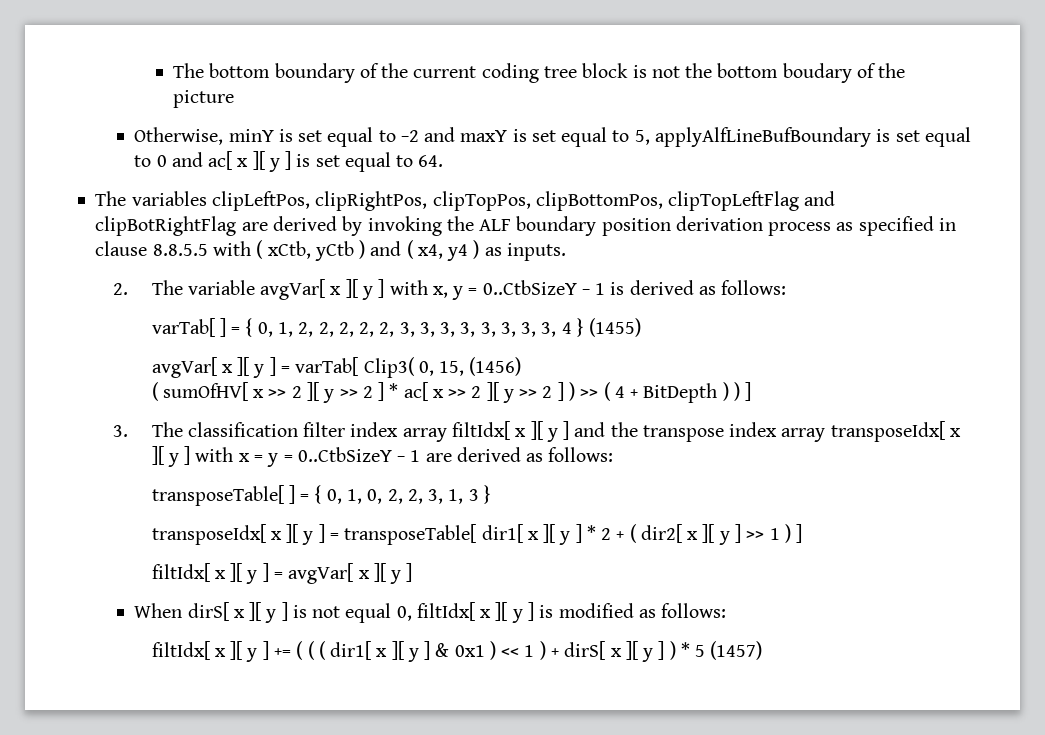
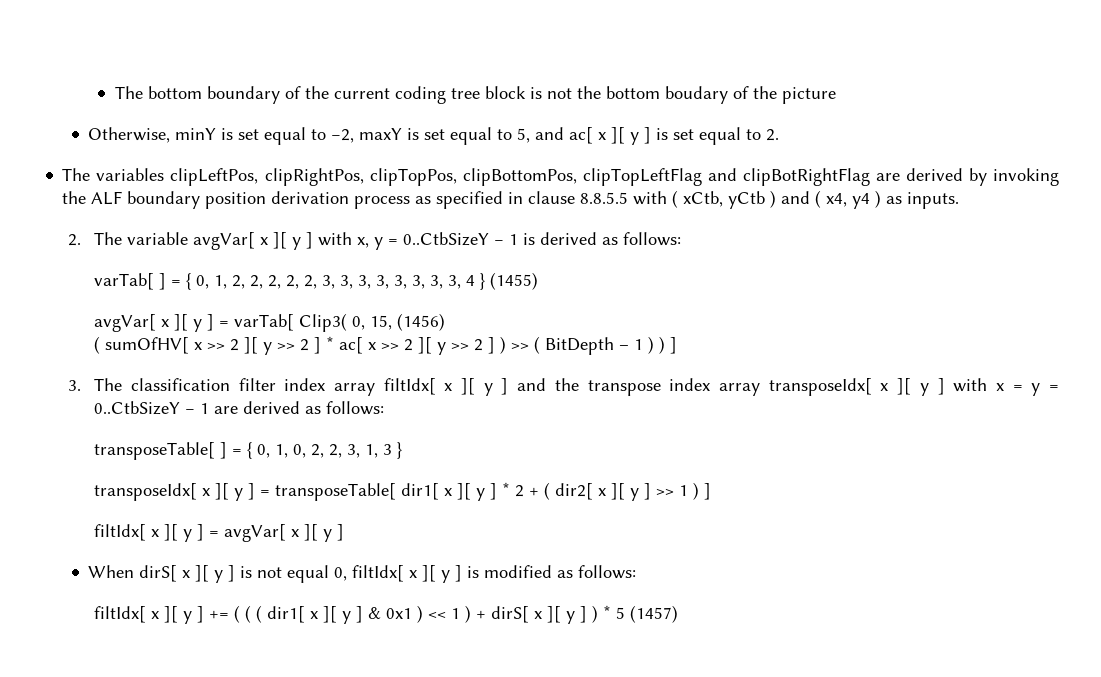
- Otherwise, minY is set equal to −2 and maxY is set equal to 5, applyAlfLineBufBoundary is set equal to 0 and ac[ x ][ y ] is set equal to 64.
+ Otherwise, minY is set equal to −2, maxY is set equal to 5, and ac[ x ][ y ] is set equal to 2.
- ( sumOfHV[ x >> 2 ][ y >> 2 ] * ac[ x >> 2 ][ y >> 2 ] ) >> ( 4 + BitDepth ) ) ]
+ ( sumOfHV[ x >> 2 ][ y >> 2 ] * ac[ x >> 2 ][ y >> 2 ] ) >> ( BitDepth – 1 ) ) ]

